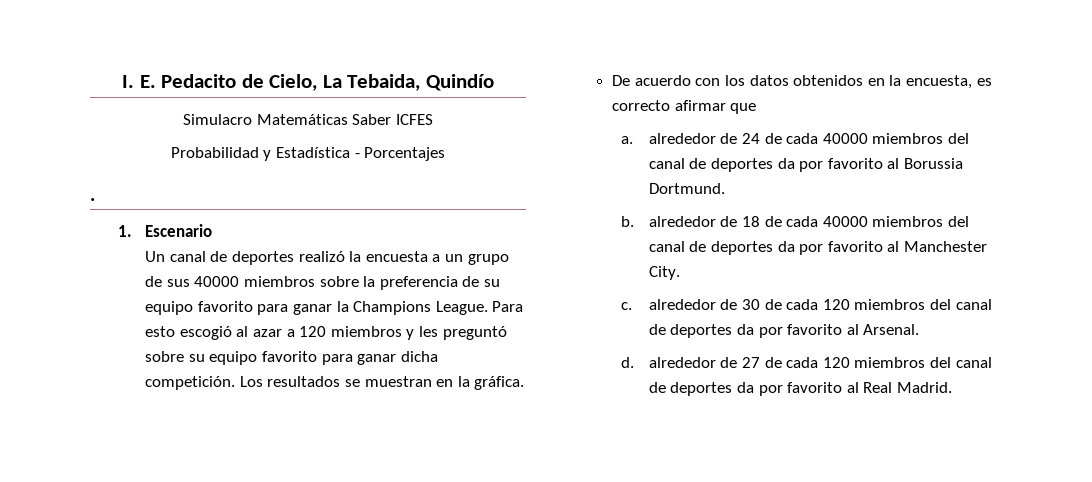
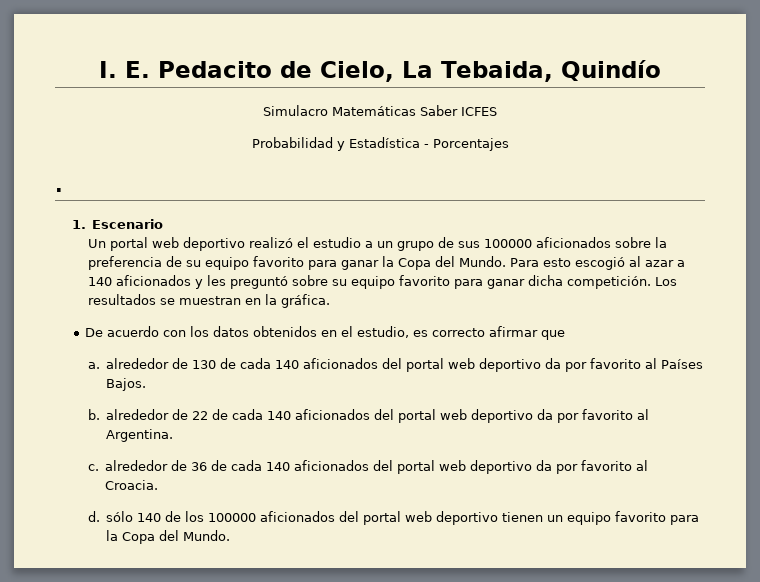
- Un canal de deportes realizó la encuesta a un grupo de sus 40000 miembros sobre la preferencia de su equipo favorito para ganar la Champions League.
+ Un portal web deportivo realizó el estudio a un grupo de sus 100000 aficionados sobre la preferencia de su equipo favorito para ganar la Copa del Mundo.
- Para esto escogió al azar a 120 miembros y les preguntó sobre su equipo favorito para ganar dicha competición.
+ Para esto escogió al azar a 140 aficionados y les preguntó sobre su equipo favorito para ganar dicha competición.
- De acuerdo con los datos obtenidos en la encuesta, es correcto afirmar que
+ De acuerdo con los datos obtenidos en el estudio, es correcto afirmar que
- a. alrededor de 24 de cada 40000 miembros del canal de deportes da por favorito al Borussia Dortmund.
+ a. alrededor de 130 de cada 140 aficionados del portal web deportivo da por favorito al Países Bajos.
- b. alrededor de 18 de cada 40000 miembros del canal de deportes da por favorito al Manchester City.
+ b. alrededor de 22 de cada 140 aficionados del portal web deportivo da por favorito al Argentina.
- c. alrededor de 30 de cada 120 miembros del canal de deportes da por favorito al Arsenal.
+ c. alrededor de 36 de cada 140 aficionados del portal web deportivo da por favorito al Croacia.
- d. alrededor de 27 de cada 120 miembros del canal de deportes da por favorito al Real Madrid.
+ d. sólo 140 de los 100000 aficionados del portal web deportivo tienen un equipo favorito para la Copa del Mundo.

